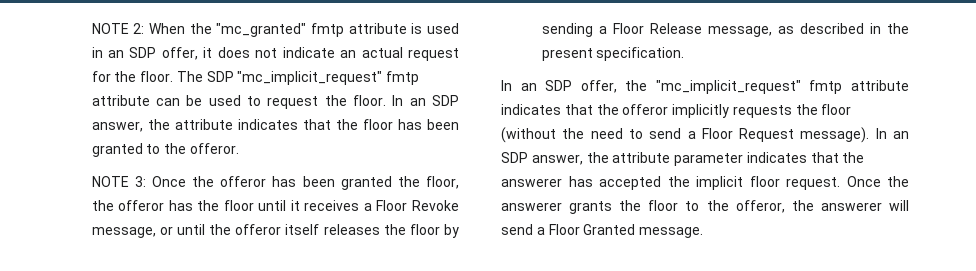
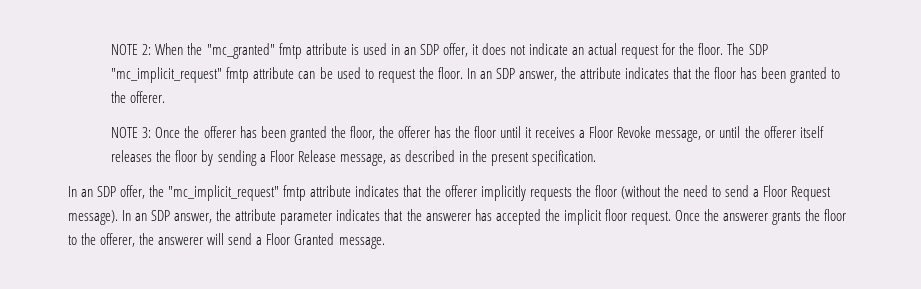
- In an SDP answer, the attribute indicates that the floor has been granted to the offeror.
+ In an SDP answer, the attribute indicates that the floor has been granted to the offerer.
- NOTE 3: Once the offeror has been granted the floor, the offeror has the floor until it receives a Floor Revoke message, or until the offeror itself releases the floor by sending a Floor Release message, as described in the present specification.
+ NOTE 3: Once the offerer has been granted the floor, the offerer has the floor until it receives a Floor Revoke message, or until the offerer itself releases the floor by sending a Floor Release message, as described in the present specification.
- In an SDP offer, the "mc_implicit_request" fmtp attribute indicates that the offeror implicitly requests the floor (without the need to send a Floor Request message).
+ In an SDP offer, the "mc_implicit_request" fmtp attribute indicates that the offerer implicitly requests the floor (without the need to send a Floor Request message).
- Once the answerer grants the floor to the offeror, the answerer will send a Floor Granted message.
+ Once the answerer grants the floor to the offerer, the answerer will send a Floor Granted message.

